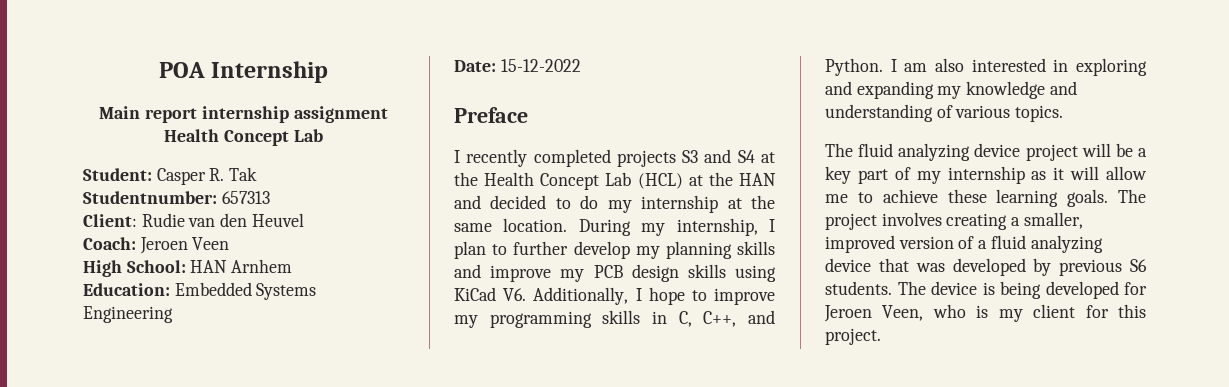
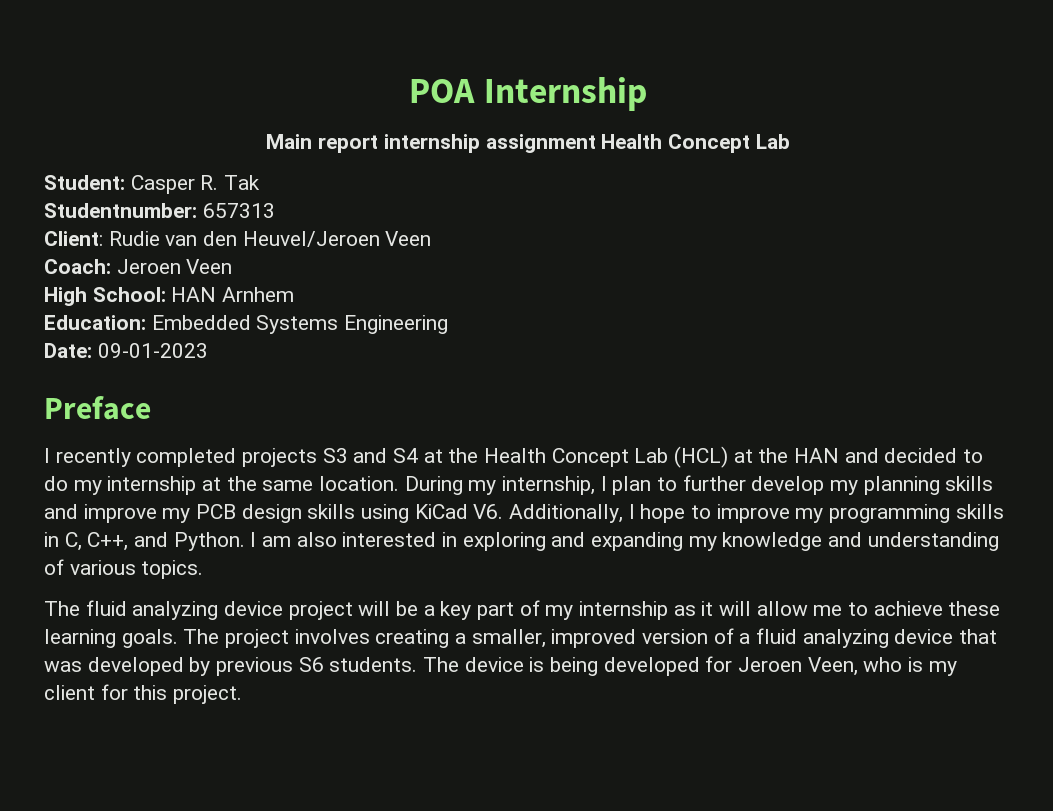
- Client: Rudie van den Heuvel
+ Client: Rudie van den Heuvel/Jeroen Veen
- Date: 15-12-2022
+ Date: 09-01-2023

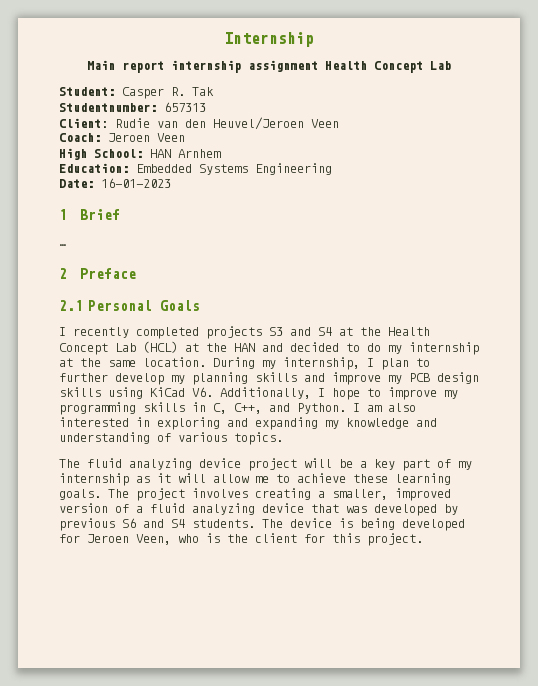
- POA Internship
+ Internship
- Date: 09-01-2023
- Preface
+ Date: 16-01-2023
+ 1 Brief
+ …
+ 2 Preface
+ 2.1 Personal Goals
- The project involves creating a smaller, improved version of a fluid analyzing device that was developed by previous S6 students.
+ The project involves creating a smaller, improved version of a fluid analyzing device that was developed by previous S6 and S4 students.
- The device is being developed for Jeroen Veen, who is my client for this project.
+ The device is being developed for Jeroen Veen, who is the client for this project.

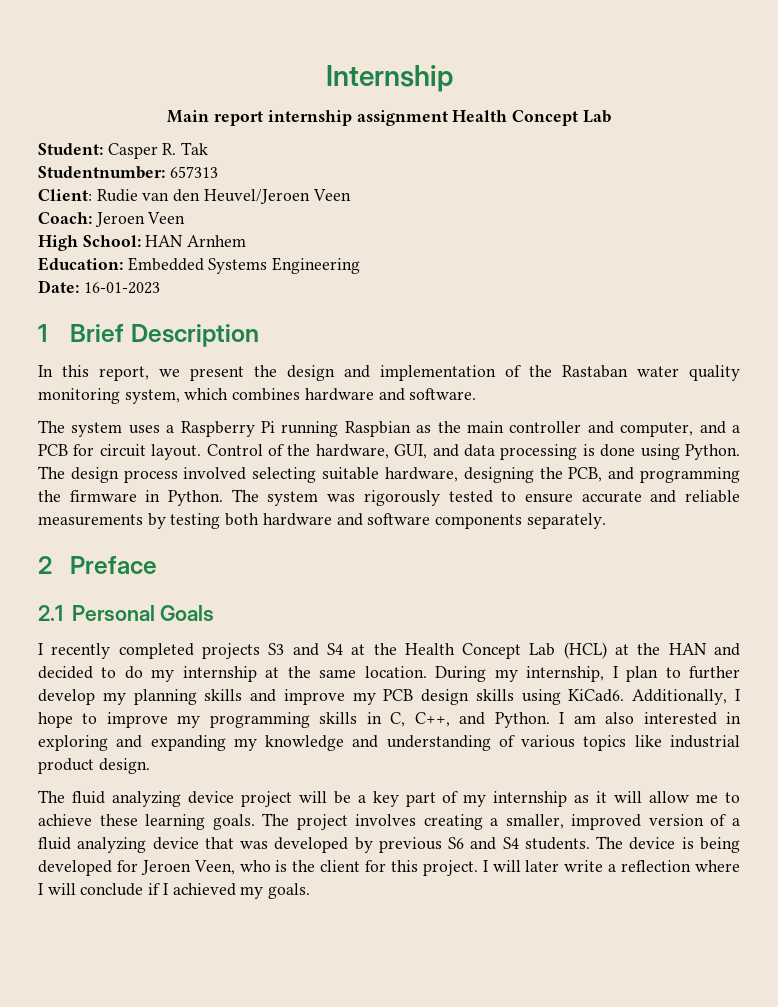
- 1 Brief
- …
+ 1 Brief Description
+ In this report, we present the design and implementation of the Rastaban water quality monitoring system, which combines hardware and software.
+ The system uses a Raspberry Pi running Raspbian as the main controller and computer, and a PCB for circuit layout. Control of the hardware, GUI, and data processing is done using Python. The design process involved selecting suitable hardware, designing the PCB, and programming the firmware in Python. The system was rigorously tested to ensure accurate and reliable measurements by testing both hardware and software components separately.
- During my internship, I plan to further develop my planning skills and improve my PCB design skills using KiCad V6. Additionally, I hope to improve my programming skills in C, C++, and Python.
+ During my internship, I plan to further develop my planning skills and improve my PCB design skills using KiCad6. Additionally, I hope to improve my programming skills in C, C++, and Python.
- I am also interested in exploring and expanding my knowledge and understanding of various topics.
+ I am also interested in exploring and expanding my knowledge and understanding of various topics like industrial product design.
+ I will later write a reflection where I will conclude if I achieved my goals.

